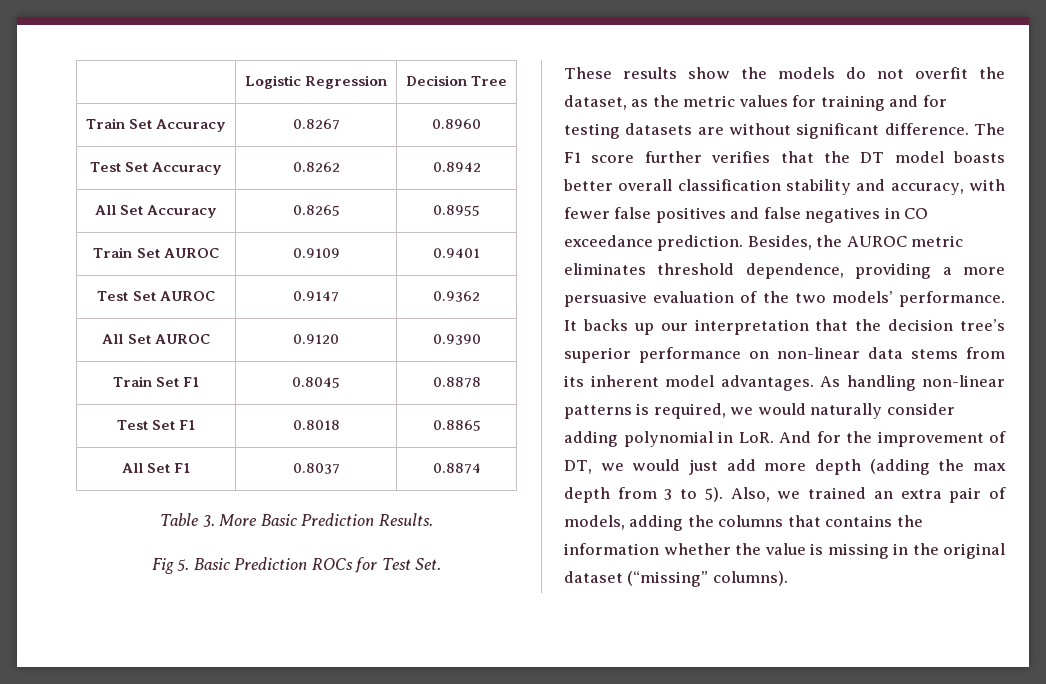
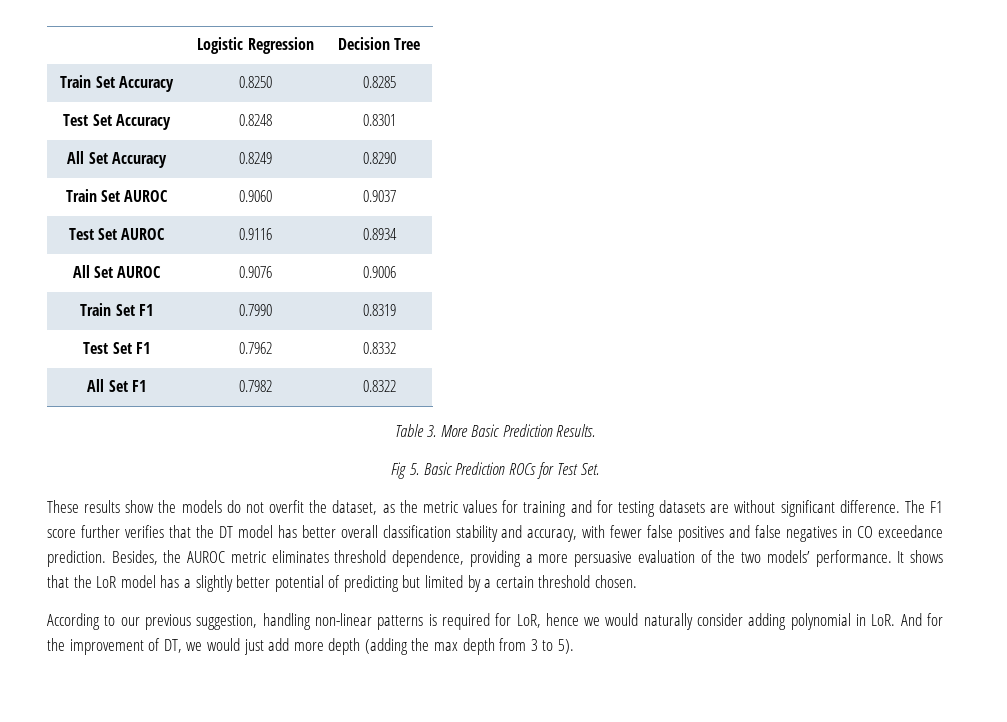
- Train Set Accuracy | 0.8267 | 0.8960
+ Train Set Accuracy | 0.8250 | 0.8285
- Test Set Accuracy | 0.8262 | 0.8942
+ Test Set Accuracy | 0.8248 | 0.8301
- All Set Accuracy | 0.8265 | 0.8955
+ All Set Accuracy | 0.8249 | 0.8290
- Train Set AUROC | 0.9109 | 0.9401
+ Train Set AUROC | 0.9060 | 0.9037
- Test Set AUROC | 0.9147 | 0.9362
+ Test Set AUROC | 0.9116 | 0.8934
- All Set AUROC | 0.9120 | 0.9390
+ All Set AUROC | 0.9076 | 0.9006
- Train Set F1 | 0.8045 | 0.8878
+ Train Set F1 | 0.7990 | 0.8319
- Test Set F1 | 0.8018 | 0.8865
+ Test Set F1 | 0.7962 | 0.8332
- All Set F1 | 0.8037 | 0.8874
+ All Set F1 | 0.7982 | 0.8322
- The F1 score further verifies that the DT model boasts better overall classification stability and accuracy, with fewer false positives and false negatives in CO exceedance prediction.
+ The F1 score further verifies that the DT model has better overall classification stability and accuracy, with fewer false positives and false negatives in CO exceedance prediction.
- It backs up our interpretation that the decision tree’s superior performance on non-linear data stems from its inherent model advantages. As handling non-linear patterns is required, we would naturally consider adding polynomial in LoR. And for the improvement of DT, we would just add more depth (adding the max depth from 3 to 5). Also, we trained an extra pair of models, adding the columns that contains the information whether the value is missing in the original dataset (“missing” columns).
+ It shows that the LoR model has a slightly better potential of predicting but limited by a certain threshold chosen.
+ According to our previous suggestion, handling non-linear patterns is required for LoR, hence we would naturally consider adding polynomial in LoR. And for the improvement of DT, we would just add more depth (adding the max depth from 3 to 5).

